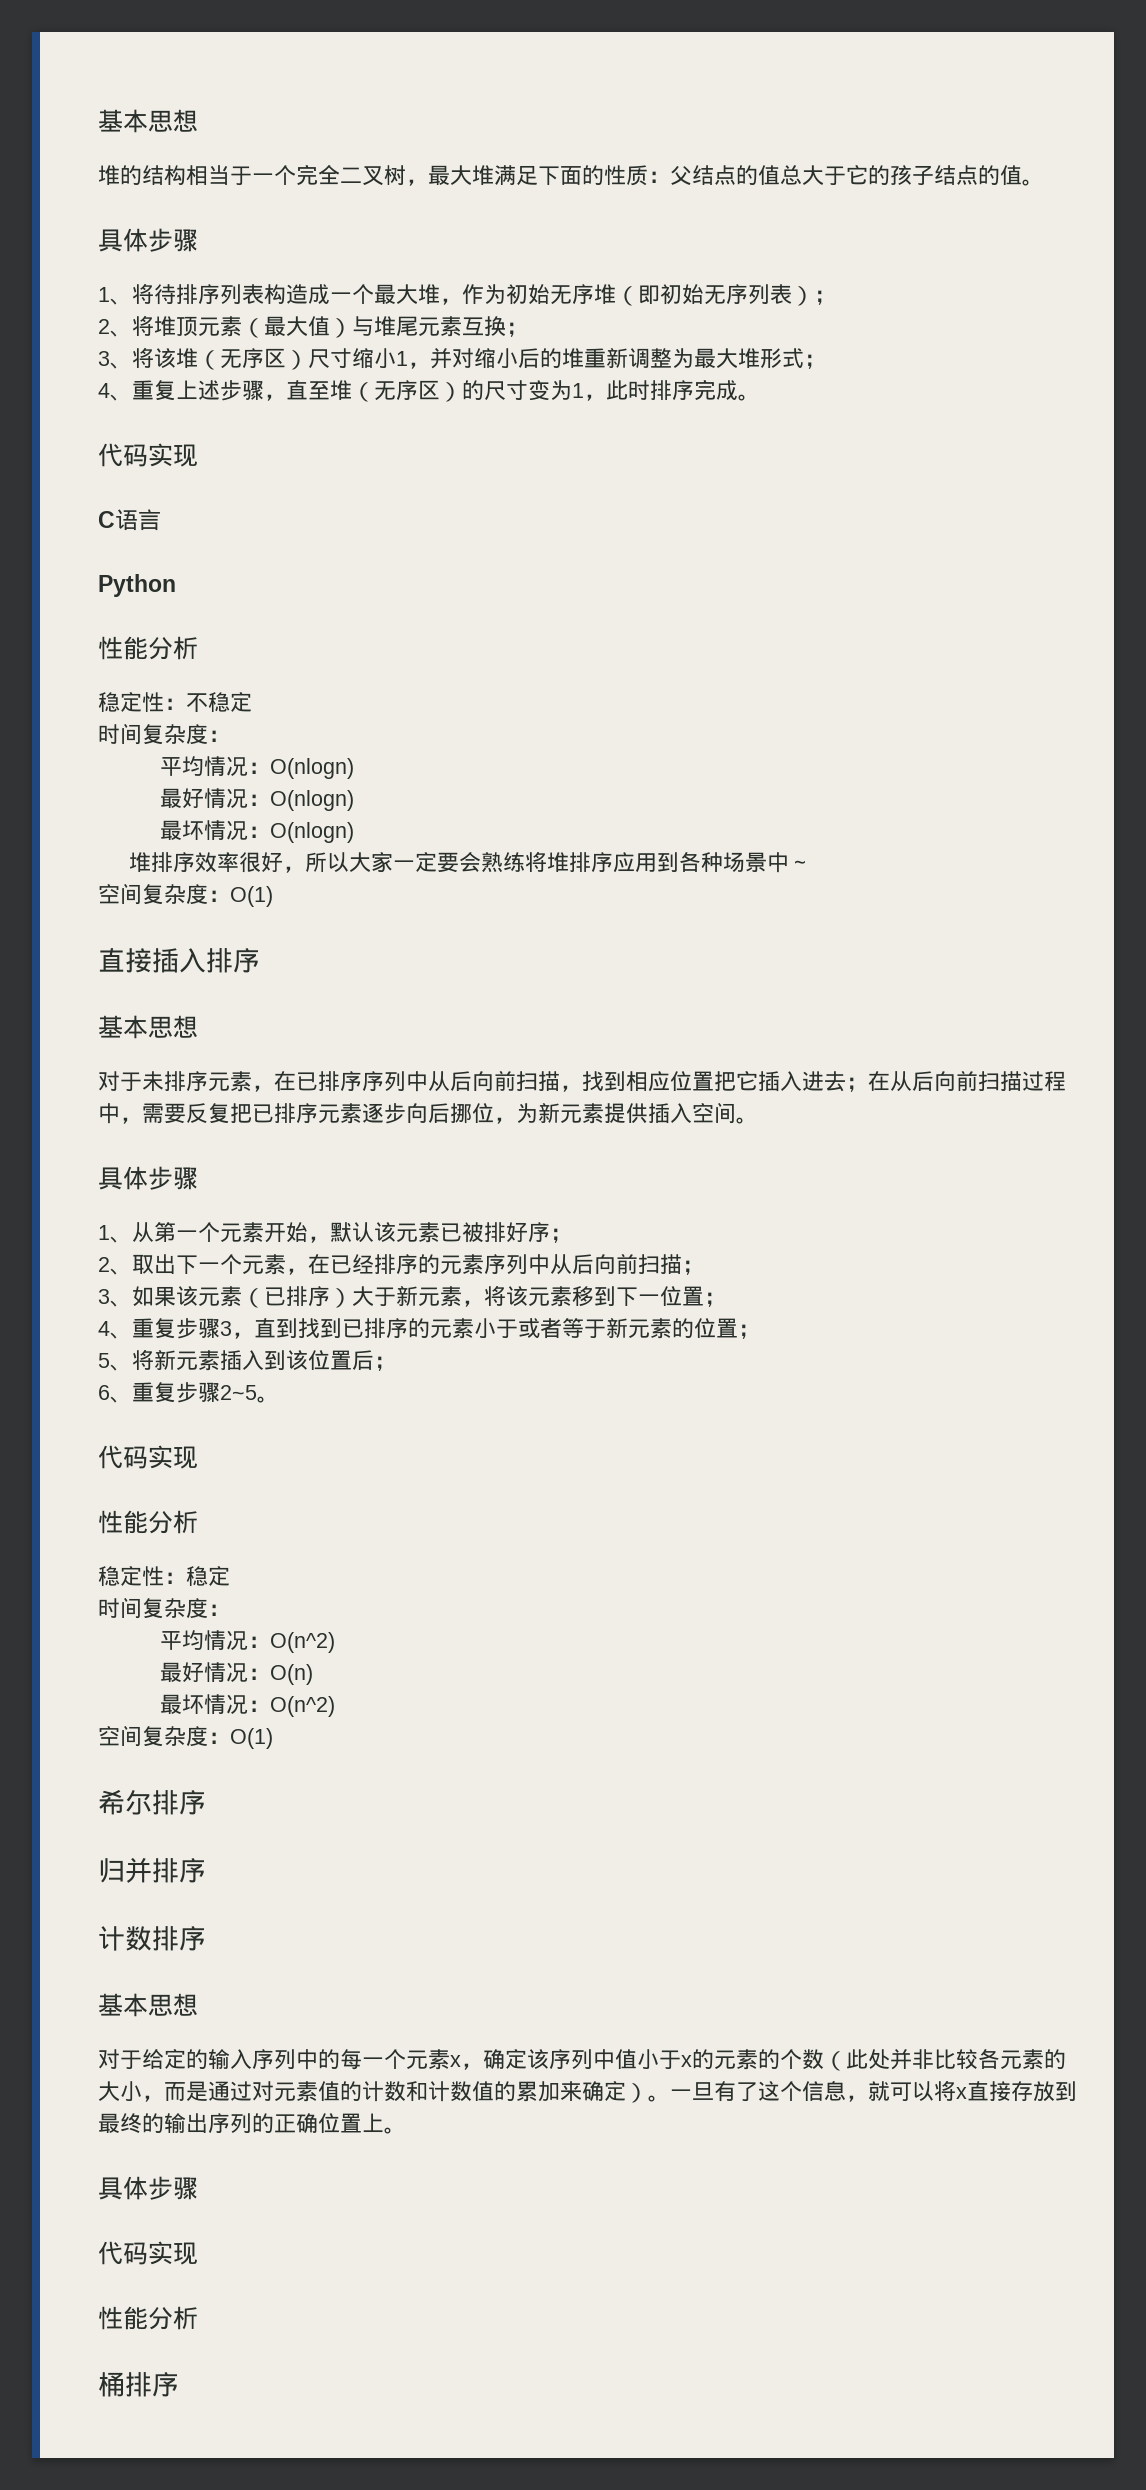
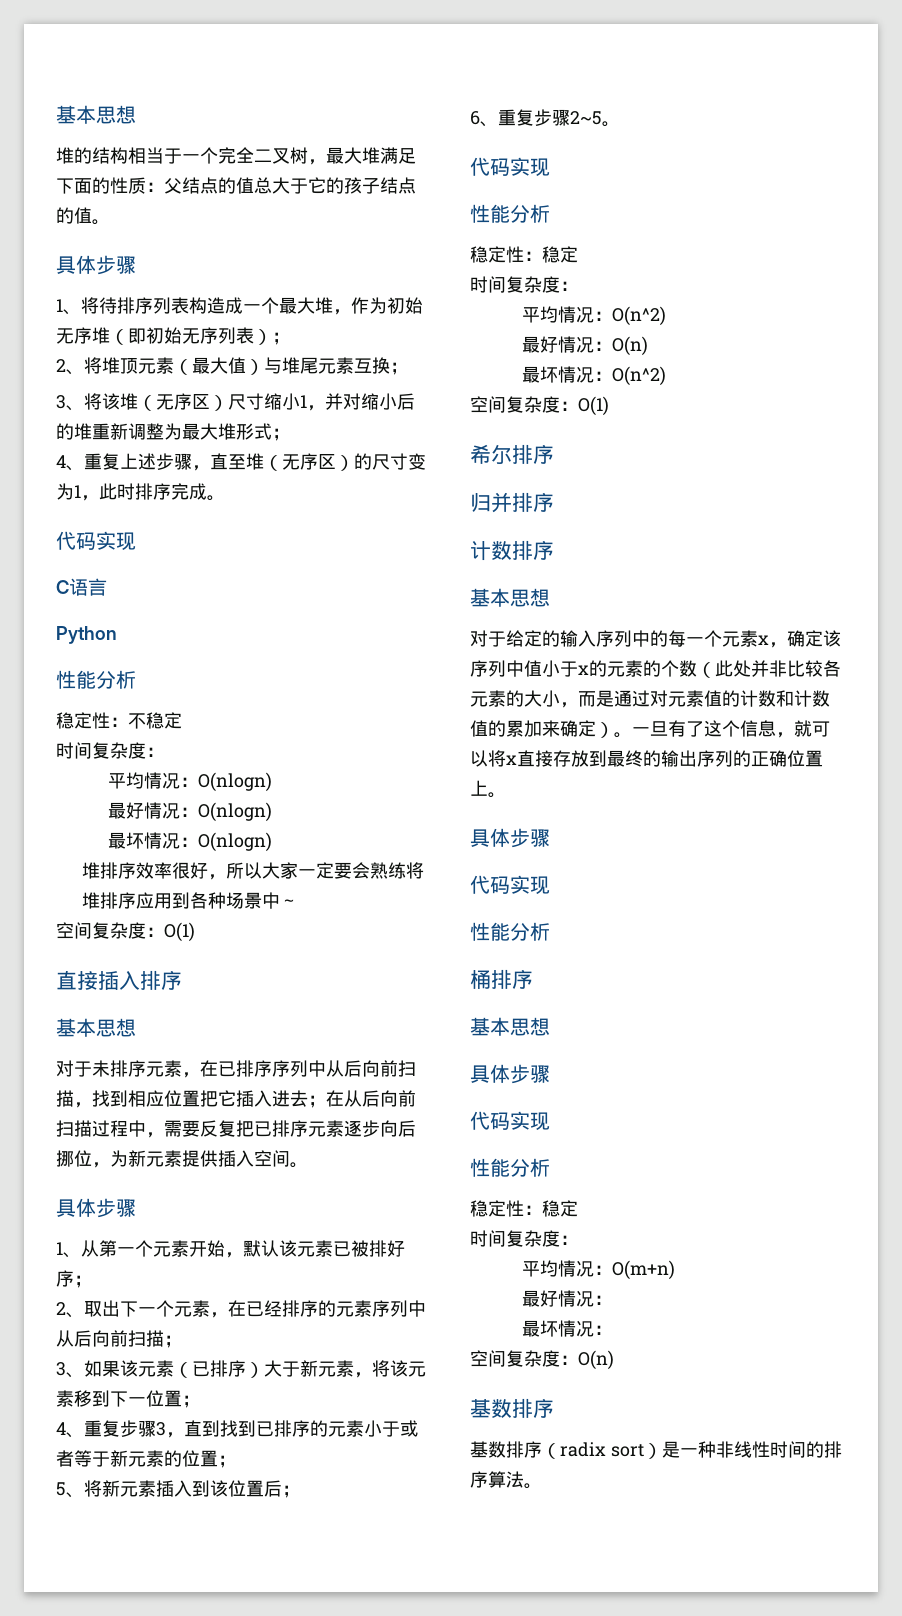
  桶排序
+ 基本思想
+ 具体步骤
+ 代码实现
+ 性能分析
+ 稳定性：稳定
+ 时间复杂度：
+ 平均情况：O(m+n)
+ 最好情况：
+ 最坏情况：
+ 空间复杂度：O(n)
+ 基数排序
+ 基数排序（radix sort）是一种非线性时间的排序算法。

